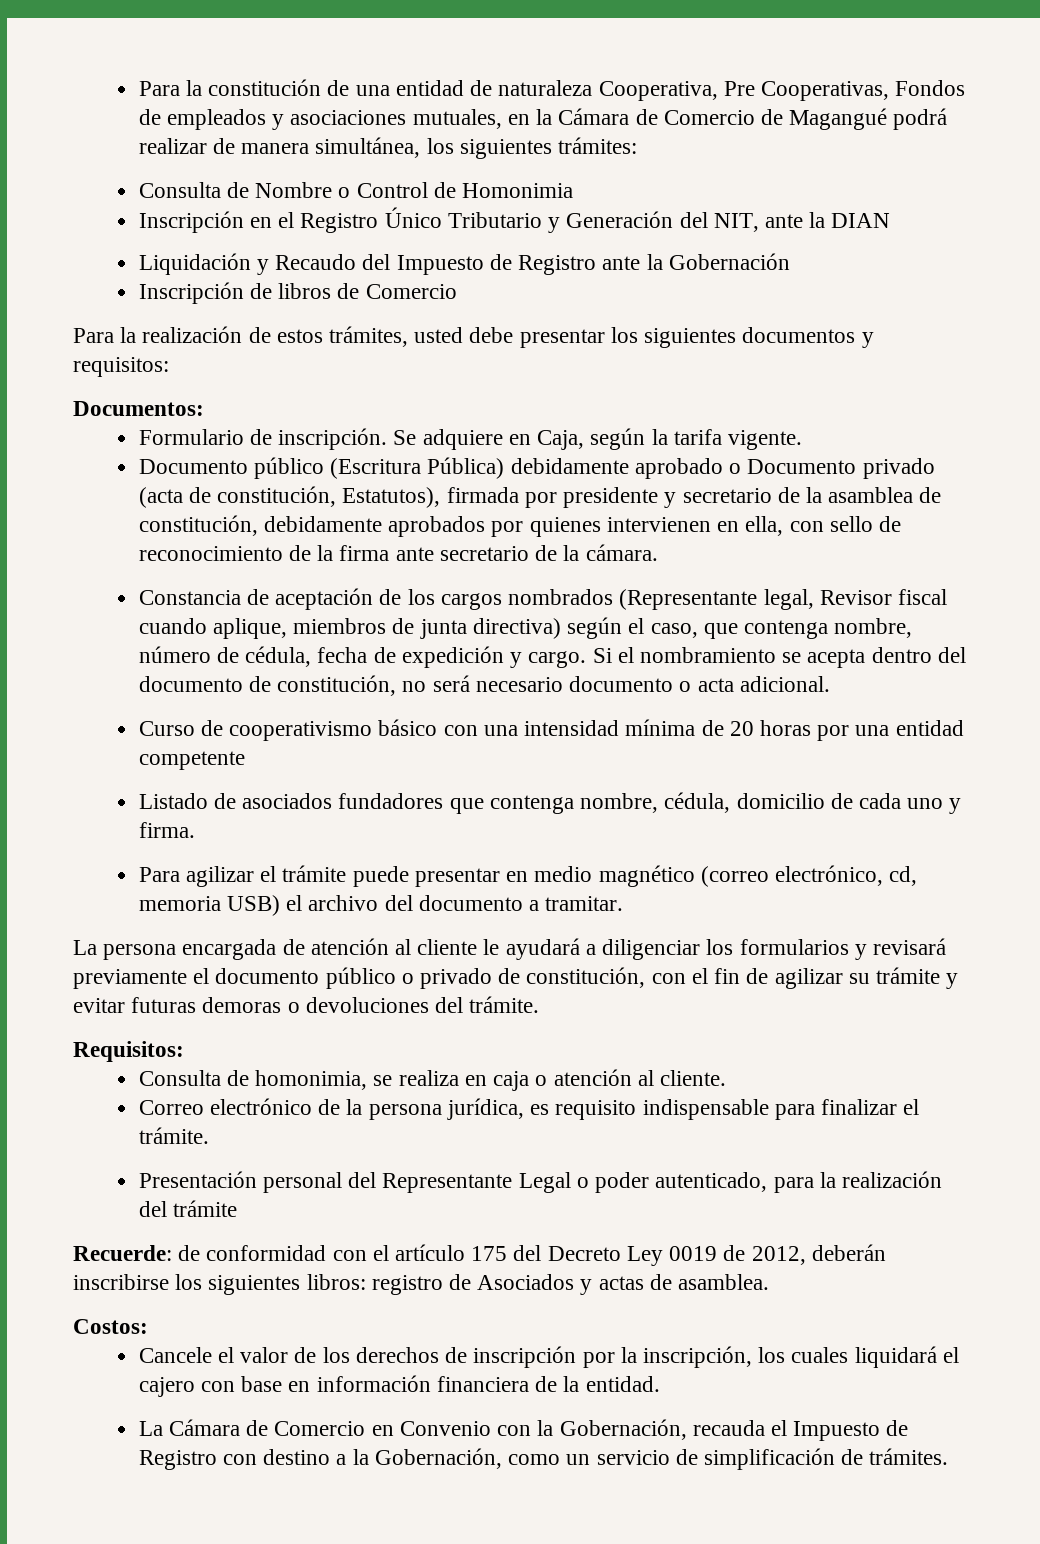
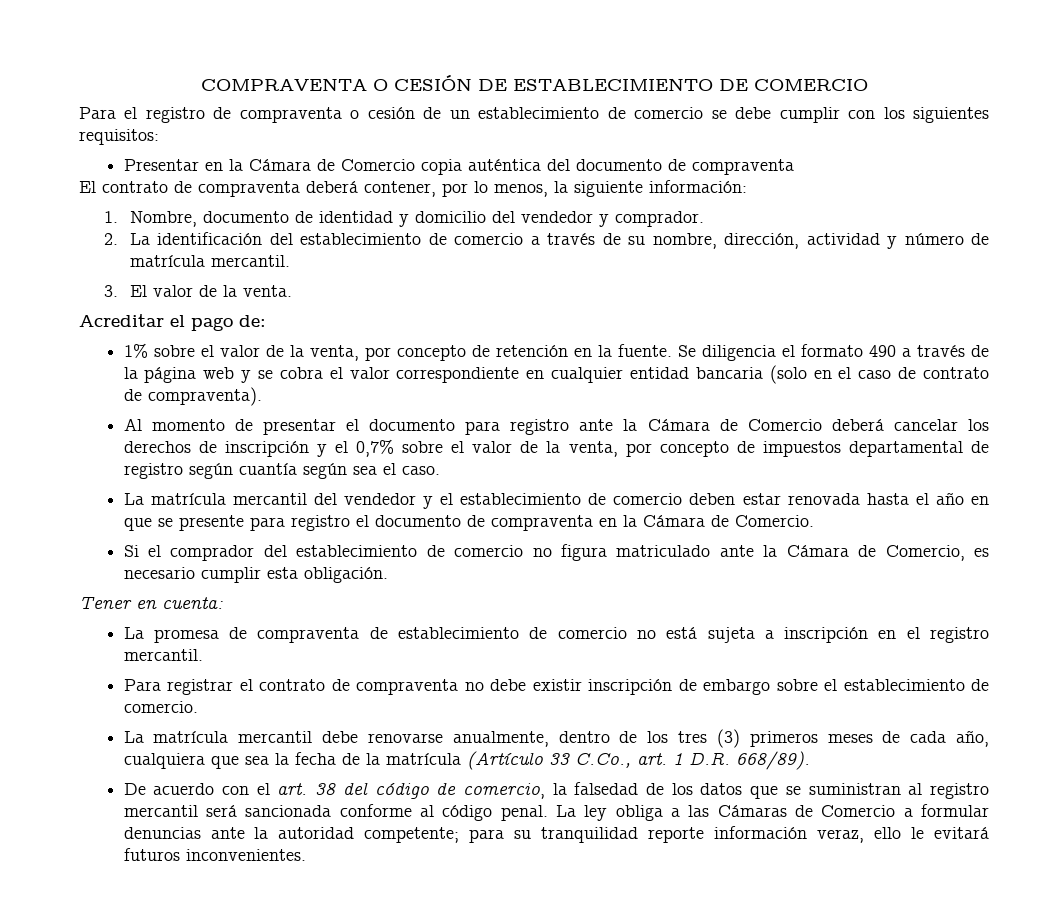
- Para la constitución de una entidad de naturaleza Cooperativa, Pre Cooperativas, Fondos de empleados y asociaciones mutuales, en la Cámara de Comercio de Magangué podrá realizar de manera simultánea, los siguientes trámites:
- Consulta de Nombre o Control de Homonimia
- Inscripción en el Registro Único Tributario y Generación del NIT, ante la DIAN
- Liquidación y Recaudo del Impuesto de Registro ante la Gobernación
- Inscripción de libros de Comercio
- Para la realización de estos trámites, usted debe presentar los siguientes documentos y requisitos:
- Documentos:
- Formulario de inscripción. Se adquiere en Caja, según la tarifa vigente.
- Documento público (Escritura Pública) debidamente aprobado o Documento privado (acta de constitución, Estatutos), firmada por presidente y secretario de la asamblea de constitución, debidamente aprobados por quienes intervienen en ella, con sello de reconocimiento de la firma ante secretario de la cámara.
- Constancia de aceptación de los cargos nombrados (Representante legal, Revisor fiscal cuando aplique, miembros de junta directiva) según el caso, que contenga nombre, número de cédula, fecha de expedición y cargo. Si el nombramiento se acepta dentro del documento de constitución, no será necesario documento o acta adicional.
- Curso de cooperativismo básico con una intensidad mínima de 20 horas por una entidad competente
- Listado de asociados fundadores que contenga nombre, cédula, domicilio de cada uno y firma.
- Para agilizar el trámite puede presentar en medio magnético (correo electrónico, cd, memoria USB) el archivo del documento a tramitar.
- La persona encargada de atención al cliente le ayudará a diligenciar los formularios y revisará previamente el documento público o privado de constitución, con el fin de agilizar su trámite y evitar futuras demoras o devoluciones del trámite.
- Requisitos:
- Consulta de homonimia, se realiza en caja o atención al cliente.
- Correo electrónico de la persona jurídica, es requisito indispensable para finalizar el trámite.
- Presentación personal del Representante Legal o poder autenticado, para la realización del trámite
- Recuerde: de conformidad con el artículo 175 del Decreto Ley 0019 de 2012, deberán inscribirse los siguientes libros: registro de Asociados y actas de asamblea.
- Costos:
- Cancele el valor de los derechos de inscripción por la inscripción, los cuales liquidará el cajero con base en información financiera de la entidad.
- La Cámara de Comercio en Convenio con la Gobernación, recauda el Impuesto de Registro con destino a la Gobernación, como un servicio de simplificación de trámites.
+ COMPRAVENTA O CESIÓN DE ESTABLECIMIENTO DE COMERCIO
+ Para el registro de compraventa o cesión de un establecimiento de comercio se debe cumplir con los siguientes requisitos:
+ Presentar en la Cámara de Comercio copia auténtica del documento de compraventa
+ El contrato de compraventa deberá contener, por lo menos, la siguiente información:
+ 1. Nombre, documento de identidad y domicilio del vendedor y comprador.
+ 2. La identificación del establecimiento de comercio a través de su nombre, dirección, actividad y número de matrícula mercantil.
+ 3. El valor de la venta.
+ Acreditar el pago de:
+ 1% sobre el valor de la venta, por concepto de retención en la fuente. Se diligencia el formato 490 a través de la página web y se cobra el valor correspondiente en cualquier entidad bancaria (solo en el caso de contrato de compraventa).
+ Al momento de presentar el documento para registro ante la Cámara de Comercio deberá cancelar los derechos de inscripción y el 0,7% sobre el valor de la venta, por concepto de impuestos departamental de registro según cuantía según sea el caso.
+ La matrícula mercantil del vendedor y el establecimiento de comercio deben estar renovada hasta el año en que se presente para registro el documento de compraventa en la Cámara de Comercio.
+ Si el comprador del establecimiento de comercio no figura matriculado ante la Cámara de Comercio, es necesario cumplir esta obligación.
+ Tener en cuenta:
+ La promesa de compraventa de establecimiento de comercio no está sujeta a inscripción en el registro mercantil.
+ Para registrar el contrato de compraventa no debe existir inscripción de embargo sobre el establecimiento de comercio.
+ La matrícula mercantil debe renovarse anualmente, dentro de los tres (3) primeros meses de cada año, cualquiera que sea la fecha de la matrícula (Artículo 33 C.Co., art. 1 D.R. 668/89).
+ De acuerdo con el art. 38 del código de comercio, la falsedad de los datos que se suministran al registro mercantil será sancionada conforme al código penal. La ley obliga a las Cámaras de Comercio a formular denuncias ante la autoridad competente; para su tranquilidad reporte información veraz, ello le evitará futuros inconvenientes.

